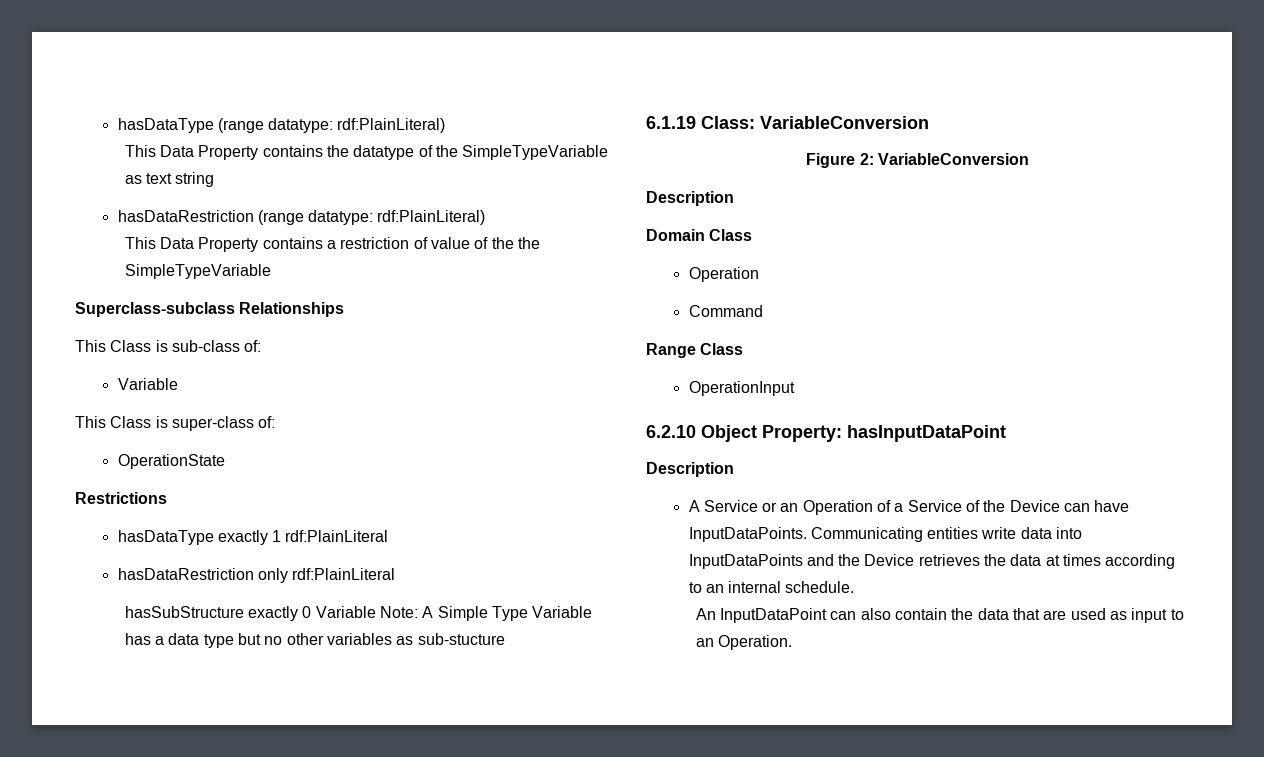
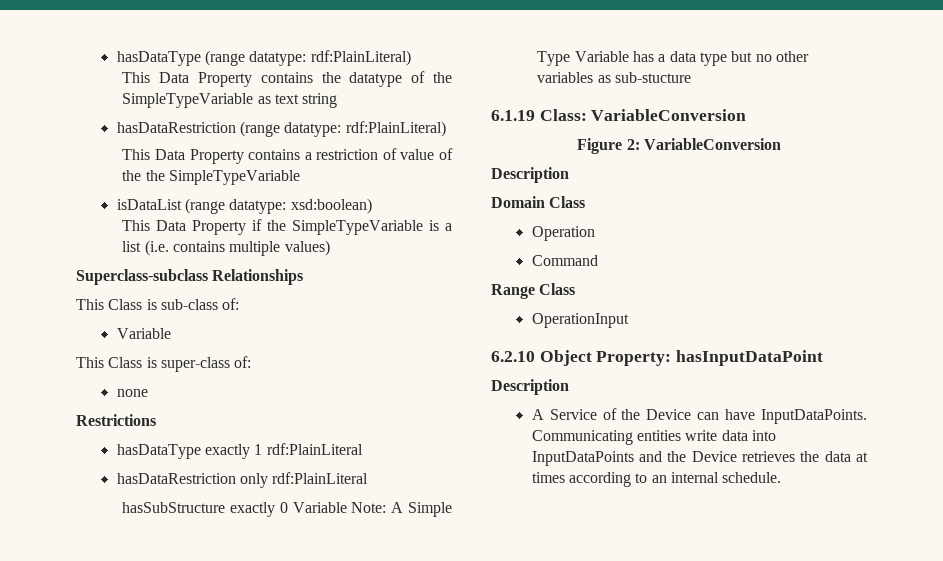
+ isDataList (range datatype: xsd:boolean)
+ This Data Property if the SimpleTypeVariable is a list (i.e. contains multiple values)
- OperationState
+ none
- A Service or an Operation of a Service of the Device can have InputDataPoints.
+ A Service of the Device can have InputDataPoints.
- An InputDataPoint can also contain the data that are used as input to an Operation.

